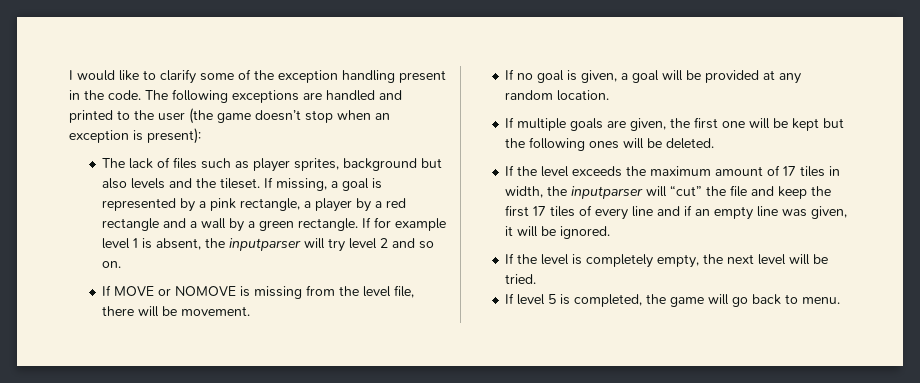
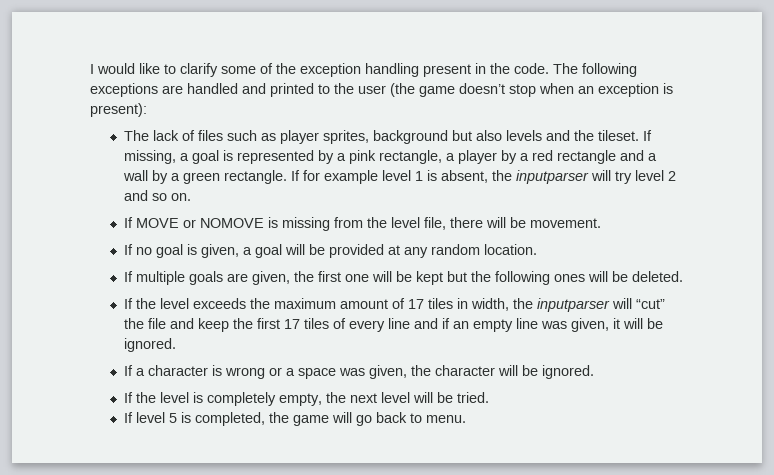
+ If a character is wrong or a space was given, the character will be ignored.

